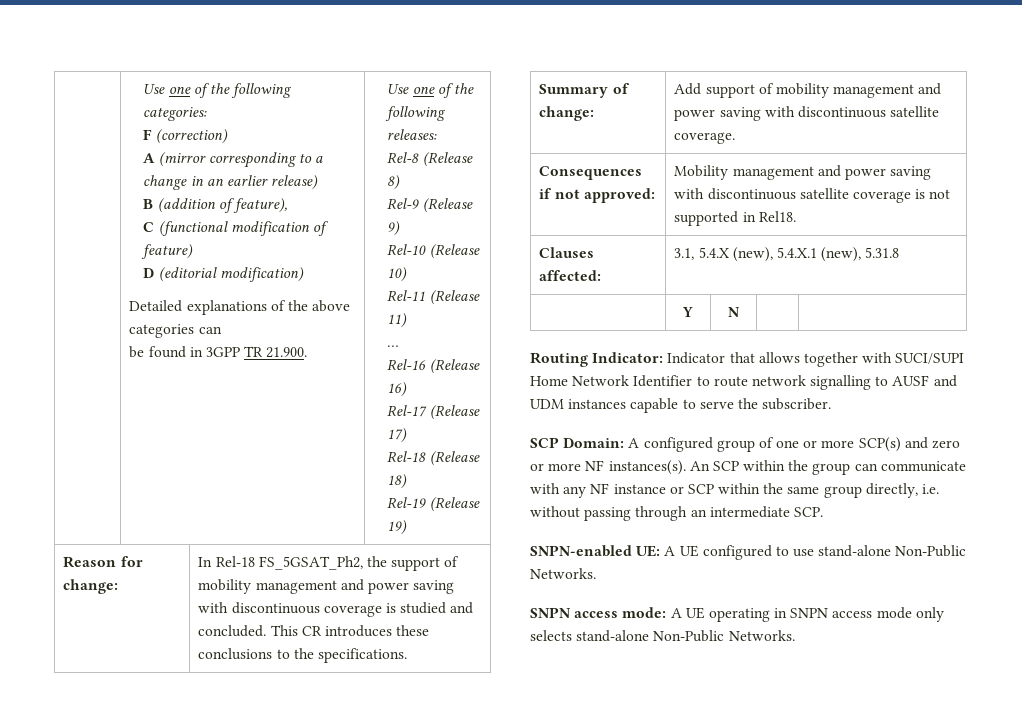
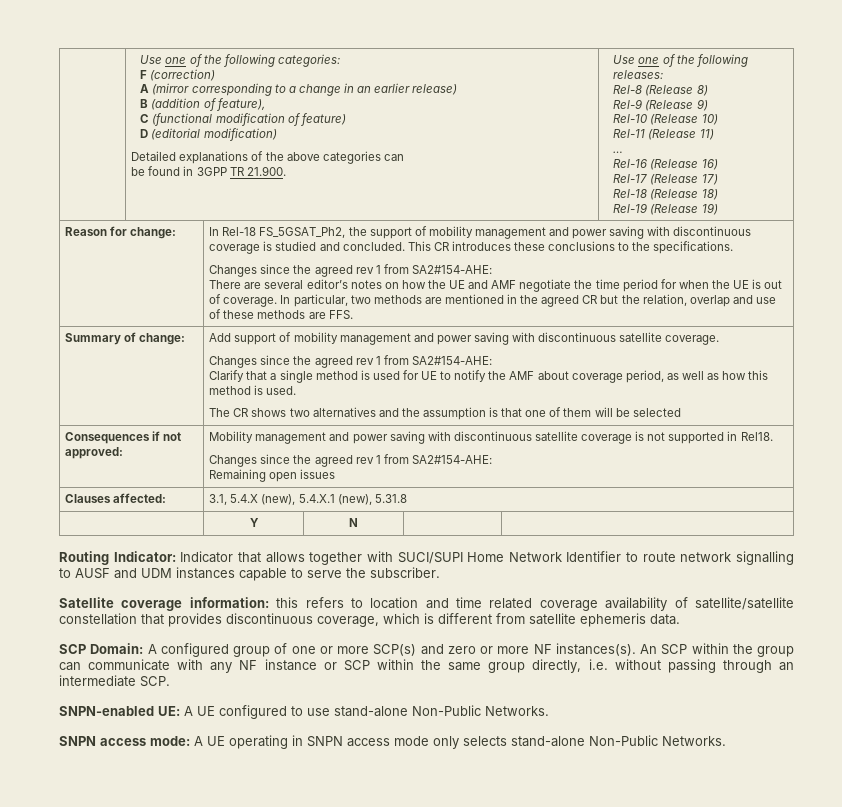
  This CR introduces these conclusions to the specifications.
+ Changes since the agreed rev 1 from SA2#154-AHE:
+ There are several editor’s notes on how the UE and AMF negotiate the time period for when the UE is out of coverage. In particular, two methods are mentioned in the agreed CR but the relation, overlap and use of these methods are FFS.
  Add support of mobility management and power saving with discontinuous satellite coverage.
+ Changes since the agreed rev 1 from SA2#154-AHE:
+ Clarify that a single method is used for UE to notify the AMF about coverage period, as well as how this method is used.
+ The CR shows two alternatives and the assumption is that one of them will be selected
  Consequences if not approved: | Mobility management and power saving with discontinuous satellite coverage is not supported in Rel18.
+ Changes since the agreed rev 1 from SA2#154-AHE:
+ Remaining open issues
+ Satellite coverage information: this refers to location and time related coverage availability of satellite/satellite constellation that provides discontinuous coverage, which is different from satellite ephemeris data.

